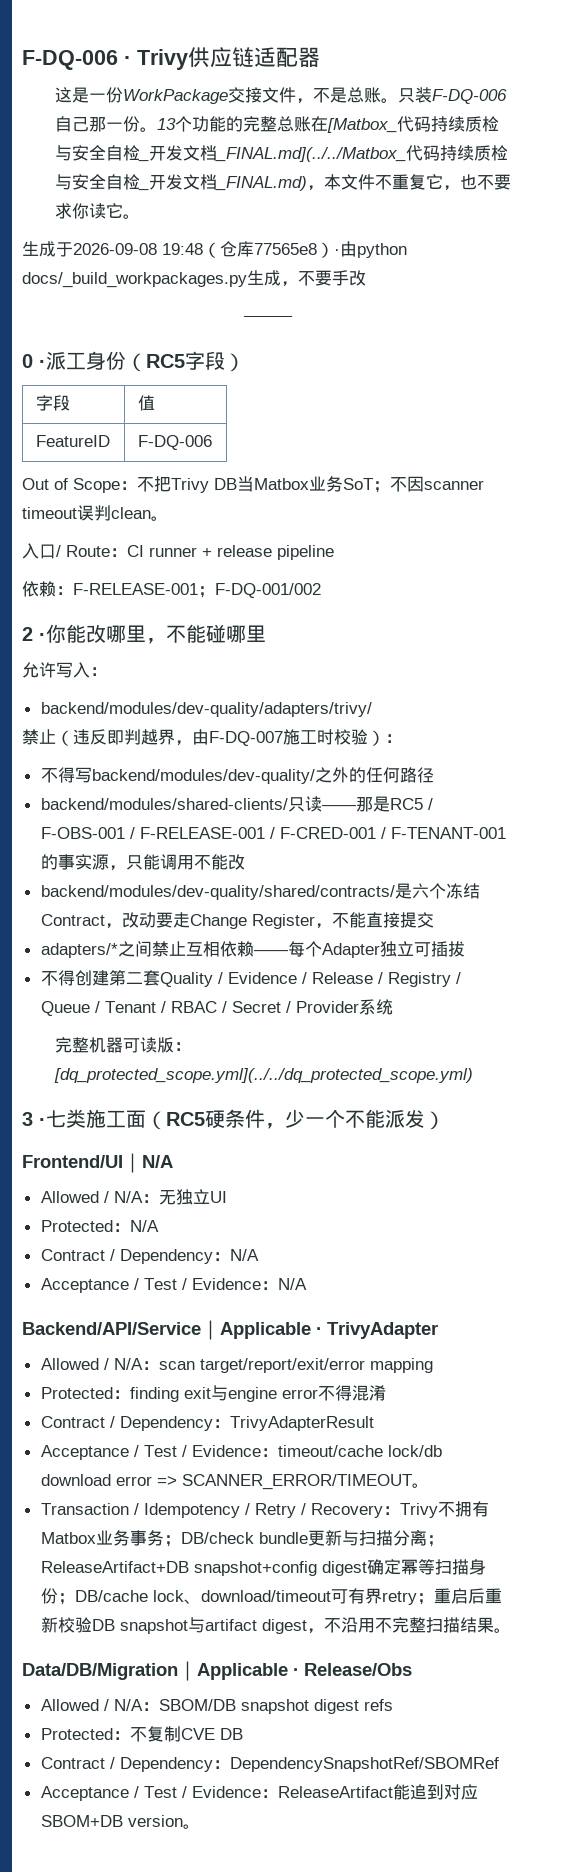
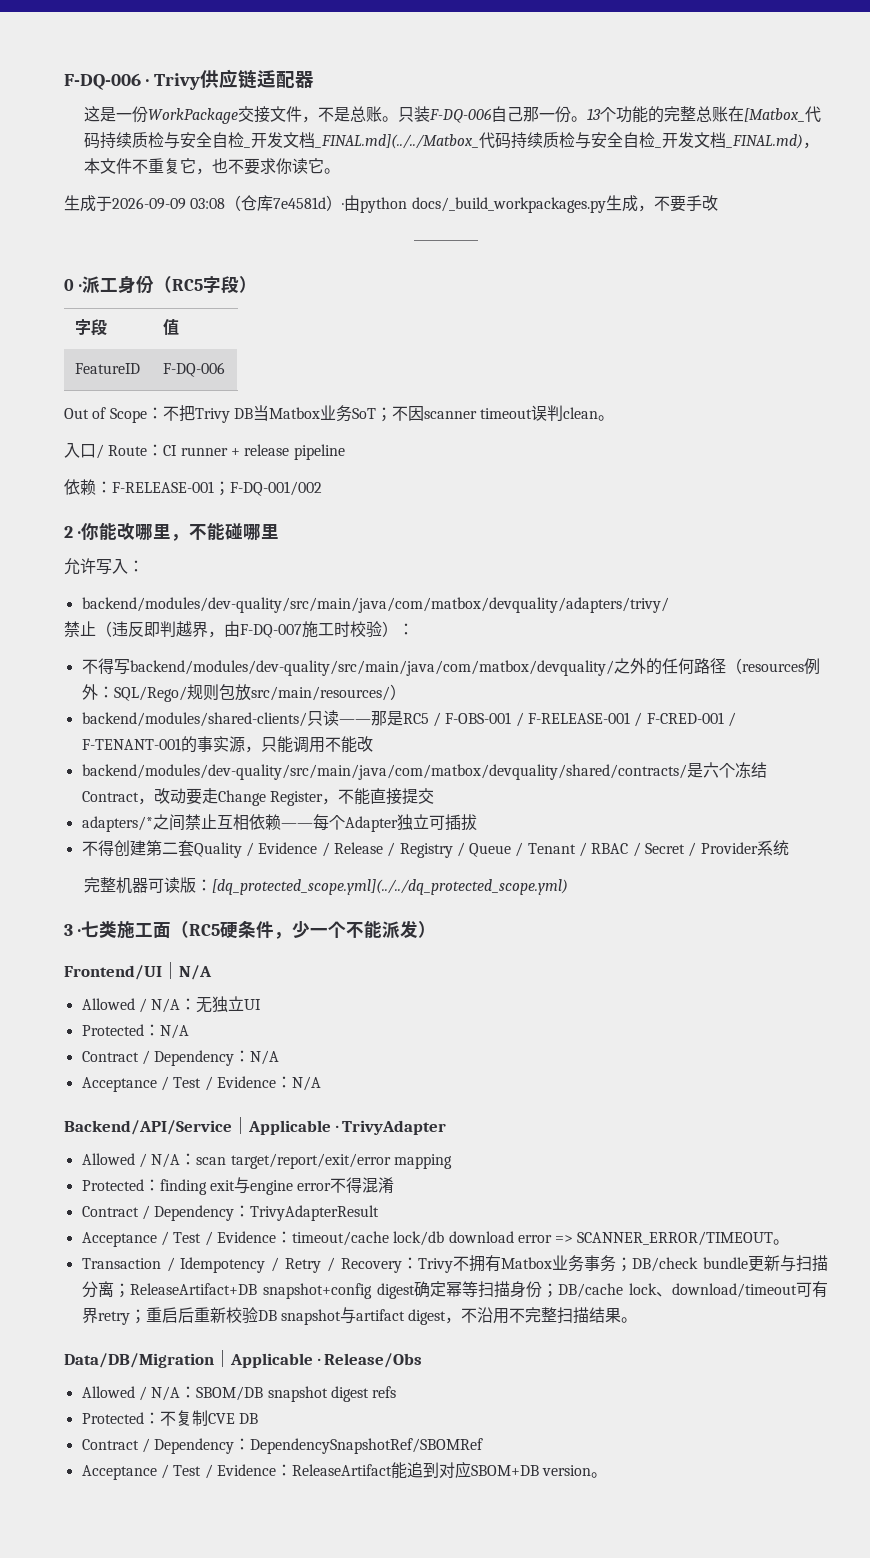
- 生成于2026-09-08 19:48（仓库77565e8）·由python docs/_build_workpackages.py生成，不要手改
+ 生成于2026-09-09 03:08（仓库7e4581d）·由python docs/_build_workpackages.py生成，不要手改
- backend/modules/dev-quality/adapters/trivy/
+ backend/modules/dev-quality/src/main/java/com/matbox/devquality/adapters/trivy/
- 不得写backend/modules/dev-quality/之外的任何路径
+ 不得写backend/modules/dev-quality/src/main/java/com/matbox/devquality/之外的任何路径（resources例外：SQL/Rego/规则包放src/main/resources/）
- backend/modules/dev-quality/shared/contracts/是六个冻结Contract，改动要走Change Register，不能直接提交
+ backend/modules/dev-quality/src/main/java/com/matbox/devquality/shared/contracts/是六个冻结Contract，改动要走Change Register，不能直接提交

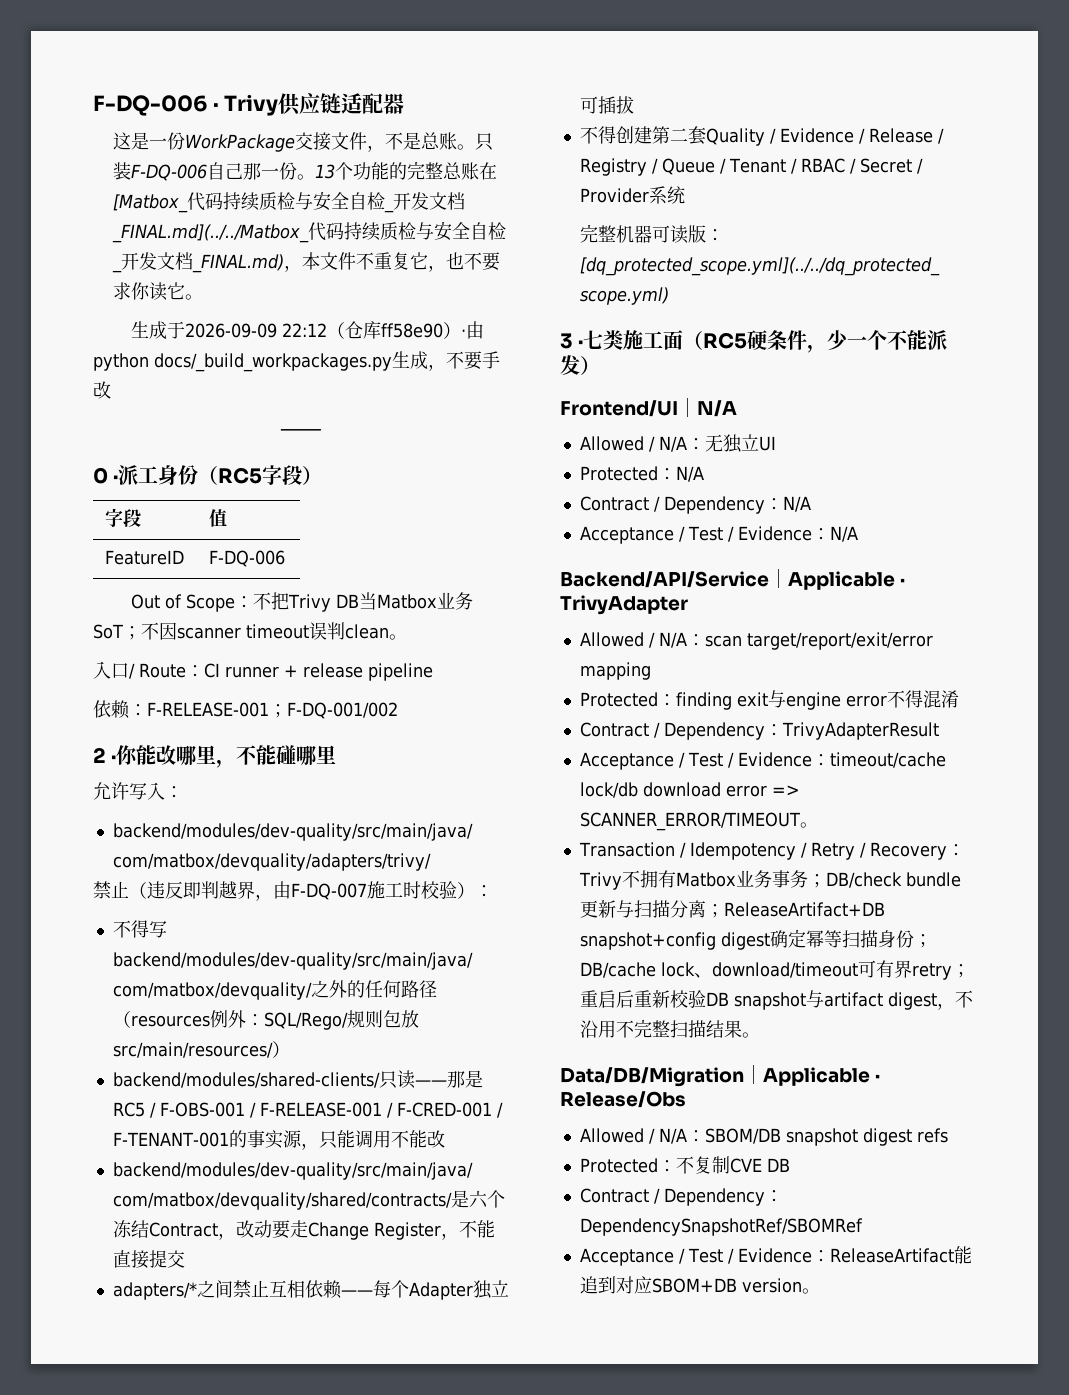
- 生成于2026-09-09 03:08（仓库7e4581d）·由python docs/_build_workpackages.py生成，不要手改
+ 生成于2026-09-09 22:12（仓库ff58e90）·由python docs/_build_workpackages.py生成，不要手改

